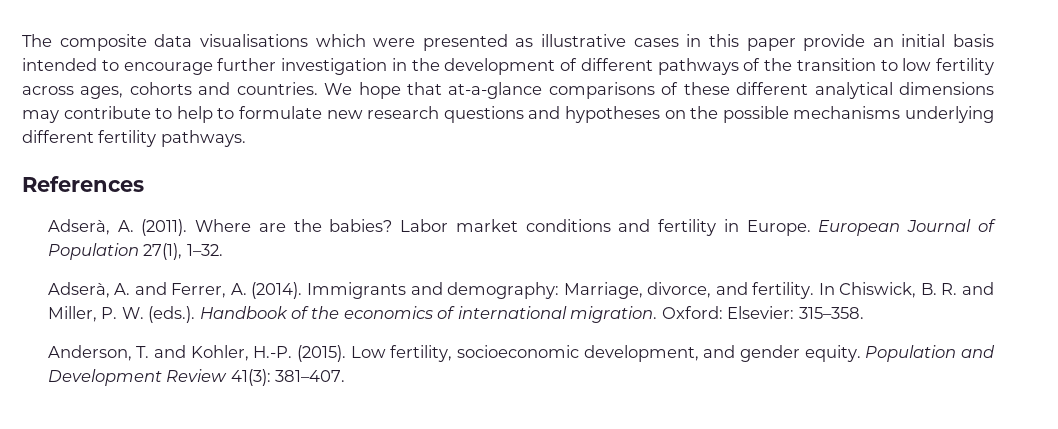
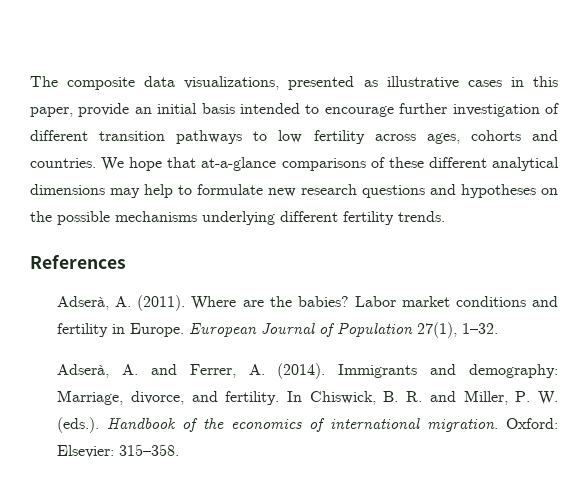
- The composite data visualisations which were presented as illustrative cases in this paper provide an initial basis intended to encourage further investigation in the development of different pathways of the transition to low fertility across ages, cohorts and countries.
+ The composite data visualizations, presented as illustrative cases in this paper, provide an initial basis intended to encourage further investigation of different transition pathways to low fertility across ages, cohorts and countries.
- We hope that at-a-glance comparisons of these different analytical dimensions may contribute to help to formulate new research questions and hypotheses on the possible mechanisms underlying different fertility pathways.
+ We hope that at-a-glance comparisons of these different analytical dimensions may help to formulate new research questions and hypotheses on the possible mechanisms underlying different fertility trends.
- Anderson, T. and Kohler, H.-P. (2015). Low fertility, socioeconomic development, and gender equity. Population and Development Review 41(3): 381–407.

